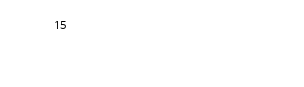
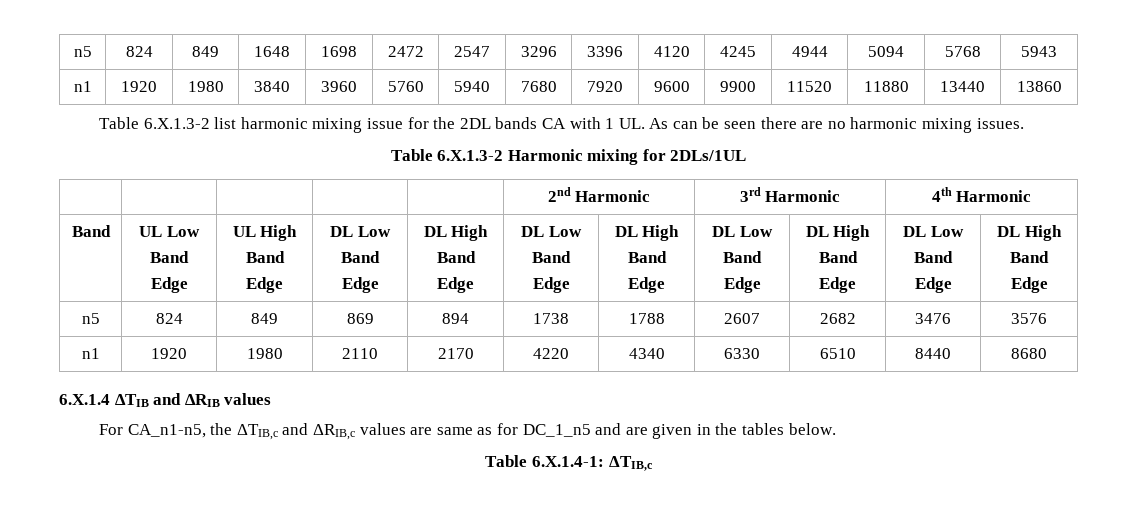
- 15
+ n5 | 824 | 849 | 1648 | 1698 | 2472 | 2547 | 3296 | 3396 | 4120 | 4245 | 4944 | 5094 | 5768 | 5943
+ n1 | 1920 | 1980 | 3840 | 3960 | 5760 | 5940 | 7680 | 7920 | 9600 | 9900 | 11520 | 11880 | 13440 | 13860
+ Table 6.X.1.3-2 list harmonic mixing issue for the 2DL bands CA with 1 UL. As can be seen there are no harmonic mixing issues.
+ Table 6.X.1.3-2 Harmonic mixing for 2DLs/1UL
+ | | | | | 2nd Harmonic | 3rd Harmonic | 4th Harmonic
+ Band | UL Low Band Edge | UL High Band Edge | DL Low Band Edge | DL High Band Edge | DL Low Band Edge | DL High Band Edge | DL Low Band Edge | DL High Band Edge | DL Low Band Edge | DL High Band Edge
+ n5 | 824 | 849 | 869 | 894 | 1738 | 1788 | 2607 | 2682 | 3476 | 3576
+ n1 | 1920 | 1980 | 2110 | 2170 | 4220 | 4340 | 6330 | 6510 | 8440 | 8680
+ 6.X.1.4 ∆TIB and ∆RIB values
+ For CA_n1-n5, the ΔTIB,c and ΔRIB,c values are same as for DC_1_n5 and are given in the tables below.
+ Table 6.X.1.4-1: ΔTIB,c

